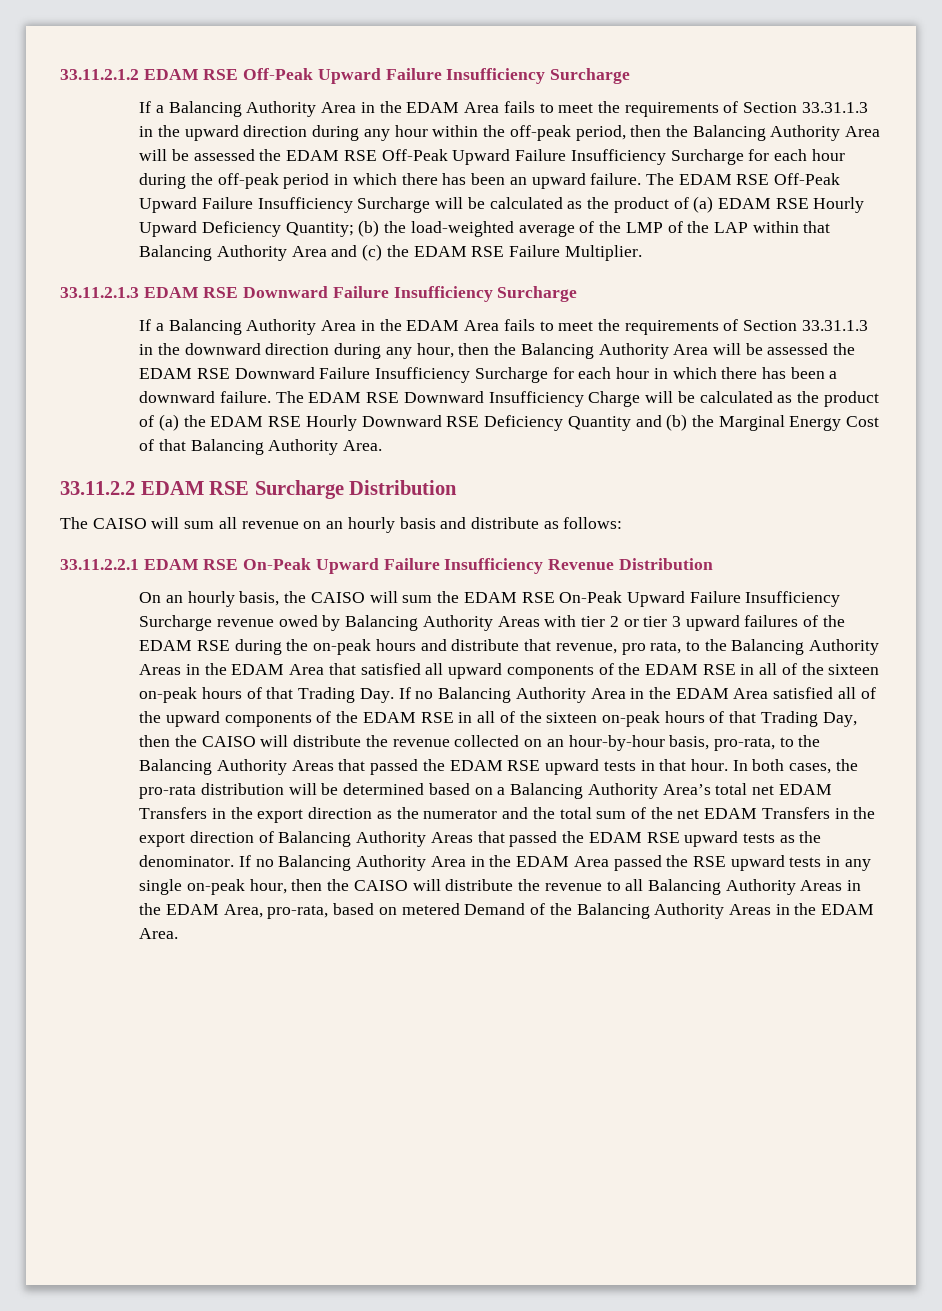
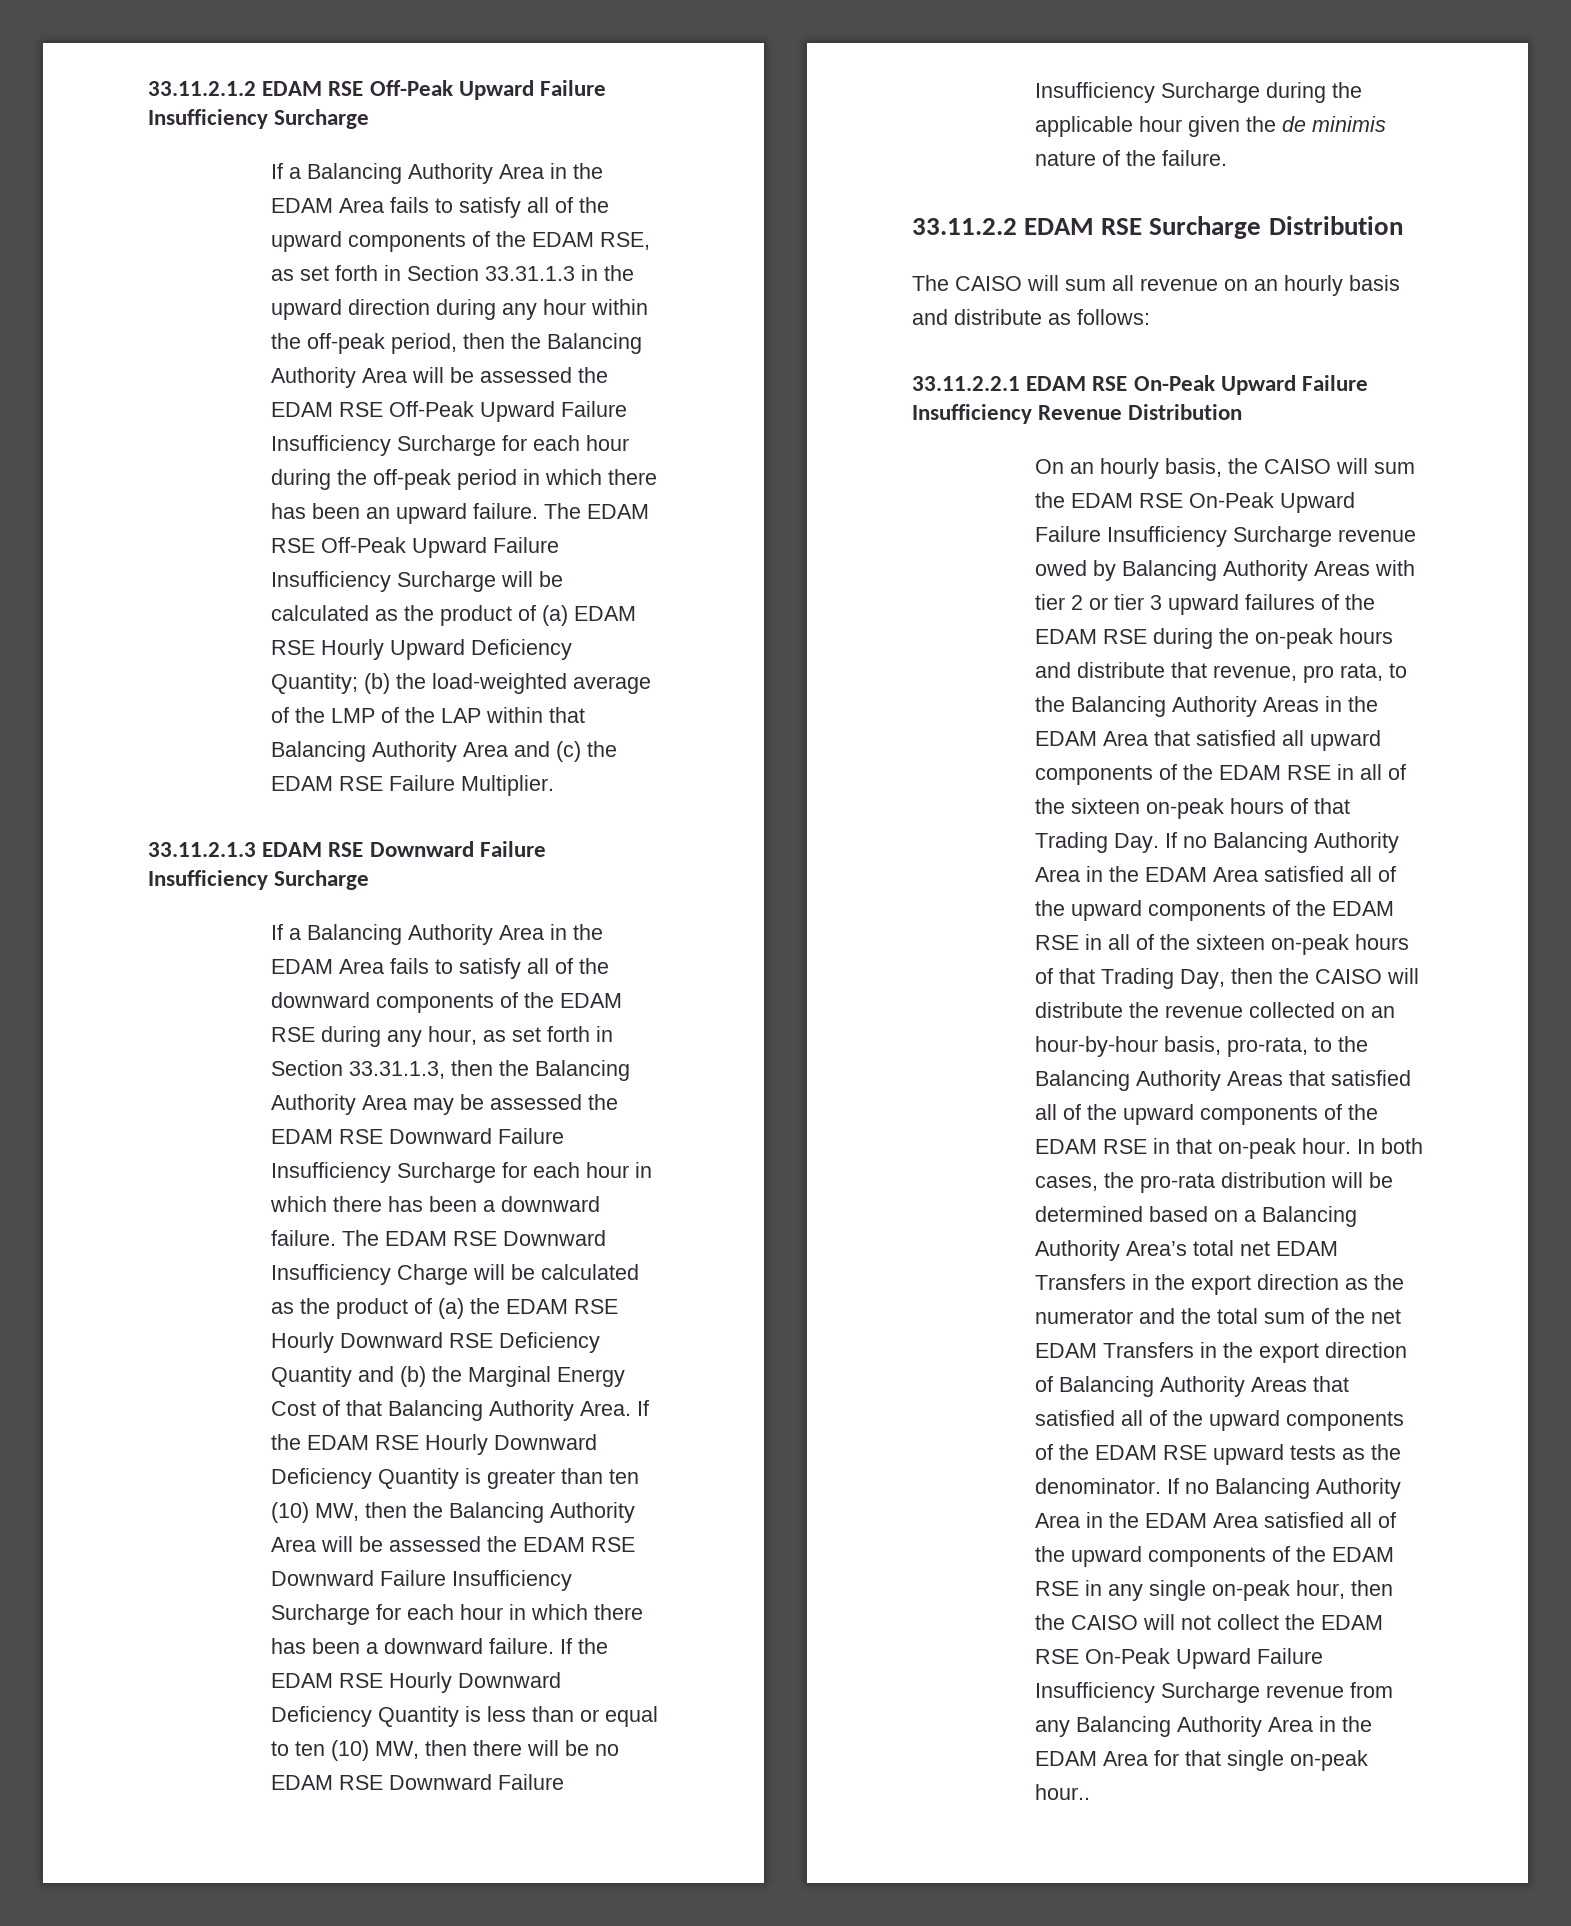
- If a Balancing Authority Area in the EDAM Area fails to meet the requirements of Section 33.31.1.3 in the upward direction during any hour within the off-peak period, then the Balancing Authority Area will be assessed the EDAM RSE Off-Peak Upward Failure Insufficiency Surcharge for each hour during the off-peak period in which there has been an upward failure.
+ If a Balancing Authority Area in the EDAM Area fails to satisfy all of the upward components of the EDAM RSE, as set forth in Section 33.31.1.3 in the upward direction during any hour within the off-peak period, then the Balancing Authority Area will be assessed the EDAM RSE Off-Peak Upward Failure Insufficiency Surcharge for each hour during the off-peak period in which there has been an upward failure.
- If a Balancing Authority Area in the EDAM Area fails to meet the requirements of Section 33.31.1.3 in the downward direction during any hour, then the Balancing Authority Area will be assessed the EDAM RSE Downward Failure Insufficiency Surcharge for each hour in which there has been a downward failure.
+ If a Balancing Authority Area in the EDAM Area fails to satisfy all of the downward components of the EDAM RSE during any hour, as set forth in Section 33.31.1.3, then the Balancing Authority Area may be assessed the EDAM RSE Downward Failure Insufficiency Surcharge for each hour in which there has been a downward failure.
+ If the EDAM RSE Hourly Downward Deficiency Quantity is greater than ten (10) MW, then the Balancing Authority Area will be assessed the EDAM RSE Downward Failure Insufficiency Surcharge for each hour in which there has been a downward failure. If the EDAM RSE Hourly Downward Deficiency Quantity is less than or equal to ten (10) MW, then there will be no EDAM RSE Downward Failure Insufficiency Surcharge during the applicable hour given the de minimis nature of the failure.
- On an hourly basis, the CAISO will sum the EDAM RSE On-Peak Upward Failure Insufficiency Surcharge revenue owed by Balancing Authority Areas with tier 2 or tier 3 upward failures of the EDAM RSE during the on-peak hours and distribute that revenue, pro rata, to the Balancing Authority Areas in the EDAM Area that satisfied all upward components of the EDAM RSE in all of the sixteen on-peak hours of that Trading Day. If no Balancing Authority Area in the EDAM Area satisfied all of the upward components of the EDAM RSE in all of the sixteen on-peak hours of that Trading Day, then the CAISO will distribute the revenue collected on an hour-by-hour basis, pro-rata, to the Balancing Authority Areas that passed the EDAM RSE upward tests in that hour.
+ On an hourly basis, the CAISO will sum the EDAM RSE On-Peak Upward Failure Insufficiency Surcharge revenue owed by Balancing Authority Areas with tier 2 or tier 3 upward failures of the EDAM RSE during the on-peak hours and distribute that revenue, pro rata, to the Balancing Authority Areas in the EDAM Area that satisfied all upward components of the EDAM RSE in all of the sixteen on-peak hours of that Trading Day. If no Balancing Authority Area in the EDAM Area satisfied all of the upward components of the EDAM RSE in all of the sixteen on-peak hours of that Trading Day, then the CAISO will distribute the revenue collected on an hour-by-hour basis, pro-rata, to the Balancing Authority Areas that satisfied all of the upward components of the EDAM RSE in that on-peak hour.
- In both cases, the pro-rata distribution will be determined based on a Balancing Authority Area’s total net EDAM Transfers in the export direction as the numerator and the total sum of the net EDAM Transfers in the export direction of Balancing Authority Areas that passed the EDAM RSE upward tests as the denominator.
+ In both cases, the pro-rata distribution will be determined based on a Balancing Authority Area’s total net EDAM Transfers in the export direction as the numerator and the total sum of the net EDAM Transfers in the export direction of Balancing Authority Areas that satisfied all of the upward components of the EDAM RSE upward tests as the denominator.
- If no Balancing Authority Area in the EDAM Area passed the RSE upward tests in any single on-peak hour, then the CAISO will distribute the revenue to all Balancing Authority Areas in the EDAM Area, pro-rata, based on metered Demand of the Balancing Authority Areas in the EDAM Area.
+ If no Balancing Authority Area in the EDAM Area satisfied all of the upward components of the EDAM RSE in any single on-peak hour, then the CAISO will not collect the EDAM RSE On-Peak Upward Failure Insufficiency Surcharge revenue from any Balancing Authority Area in the EDAM Area for that single on-peak hour..

